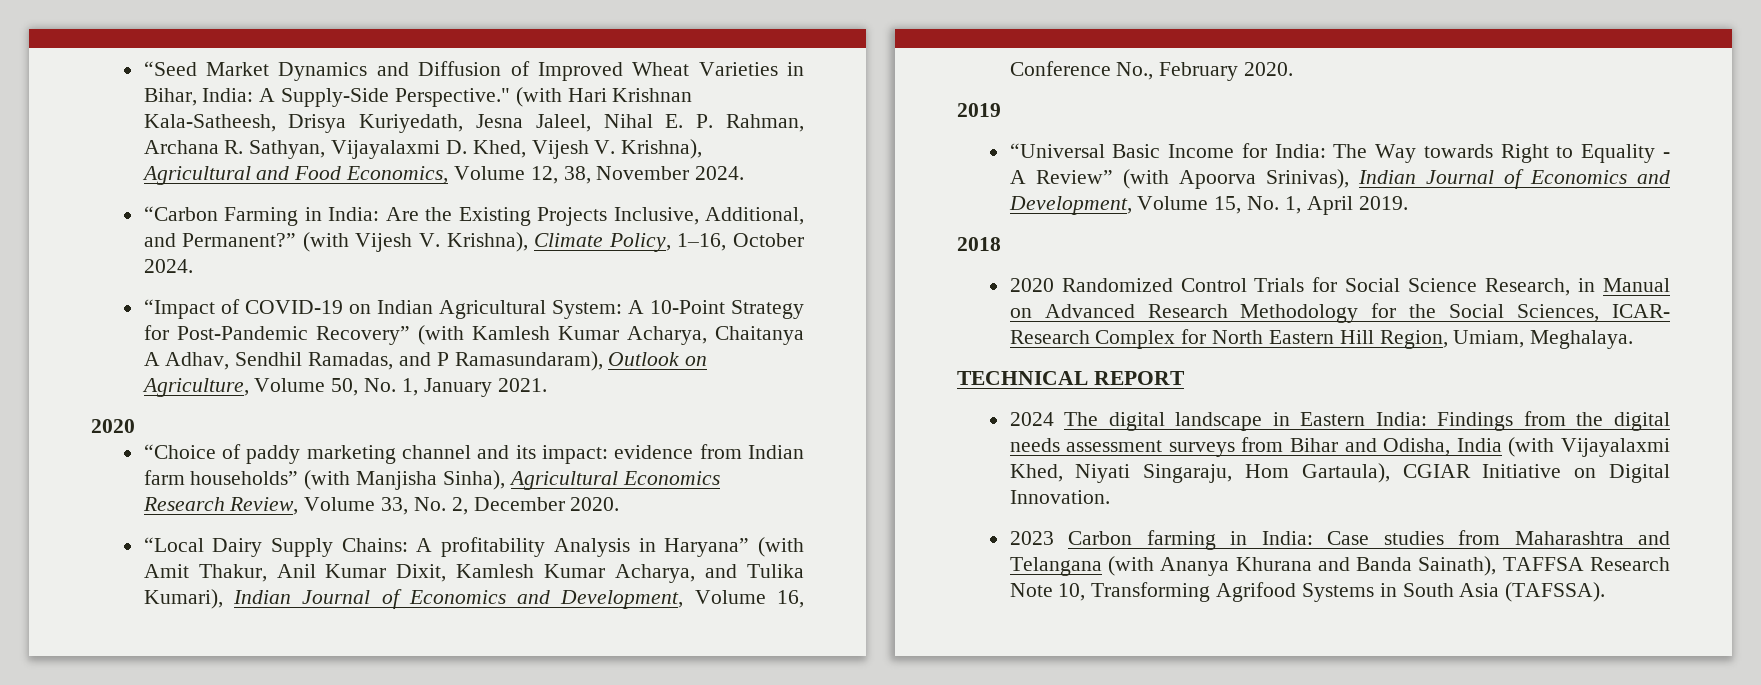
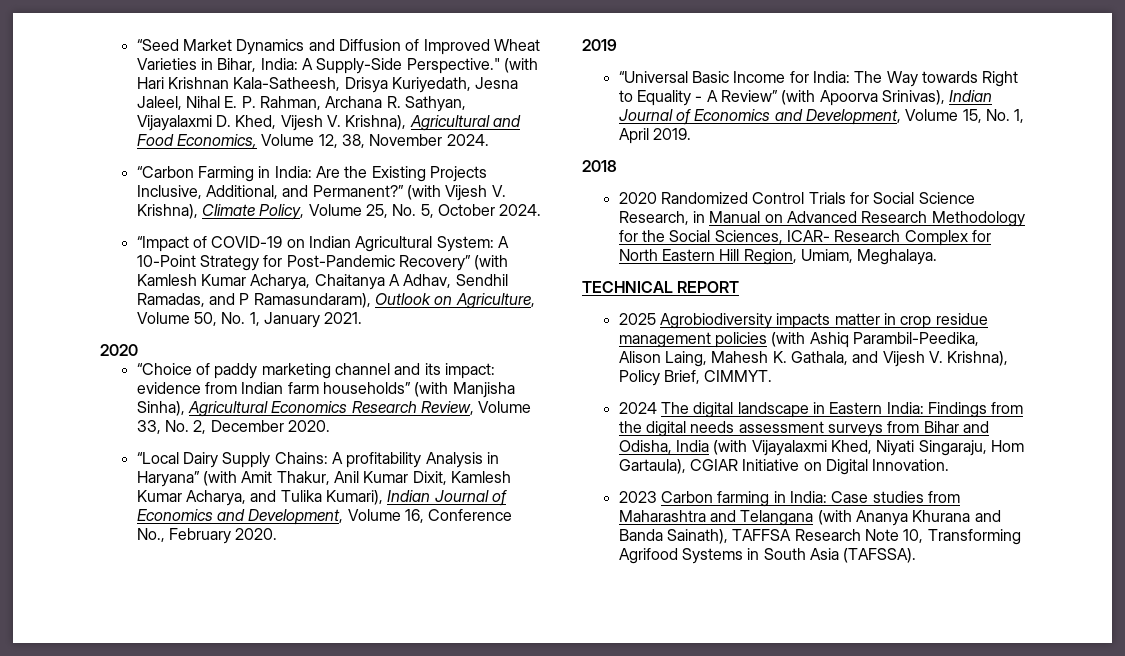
- (with Vijesh V. Krishna), Climate Policy, 1–16, October 2024.
+ (with Vijesh V. Krishna), Climate Policy, Volume 25, No. 5, October 2024.
+ 2025 Agrobiodiversity impacts matter in crop residue management policies (with Ashiq Parambil-Peedika, Alison Laing, Mahesh K. Gathala, and Vijesh V. Krishna), Policy Brief, CIMMYT.

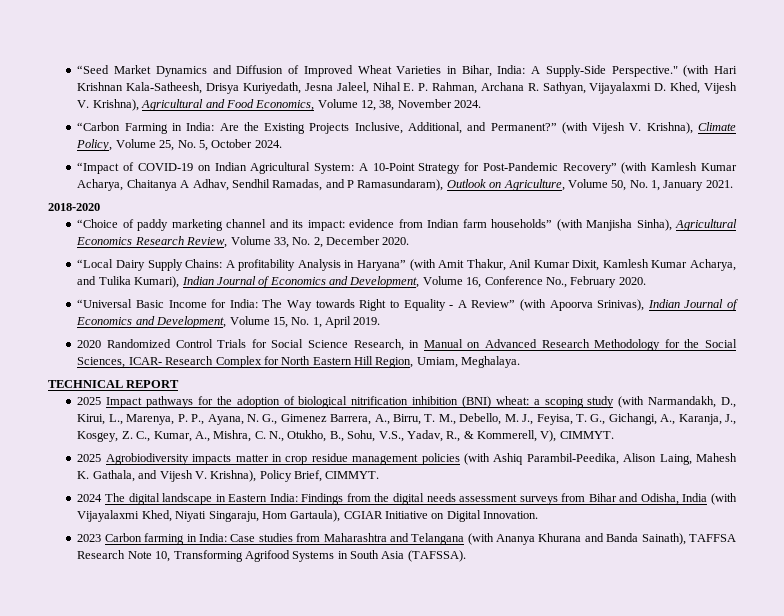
  “Impact of COVID-19 on Indian Agricultural System: A 10-Point Strategy for Post-Pandemic Recovery” (with Kamlesh Kumar Acharya, Chaitanya A Adhav, Sendhil Ramadas, and P Ramasundaram), Outlook on Agriculture, Volume 50, No. 1, January 2021.
- 2020
+ 2018-2020
- 2019
- 2018
+ 2025 Impact pathways for the adoption of biological nitrification inhibition (BNI) wheat: a scoping study (with Narmandakh, D., Kirui, L., Marenya, P. P., Ayana, N. G., Gimenez Barrera, A., Birru, T. M., Debello, M. J., Feyisa, T. G., Gichangi, A., Karanja, J., Kosgey, Z. C., Kumar, A., Mishra, C. N., Otukho, B., Sohu, V.S., Yadav, R., & Kommerell, V), CIMMYT.

